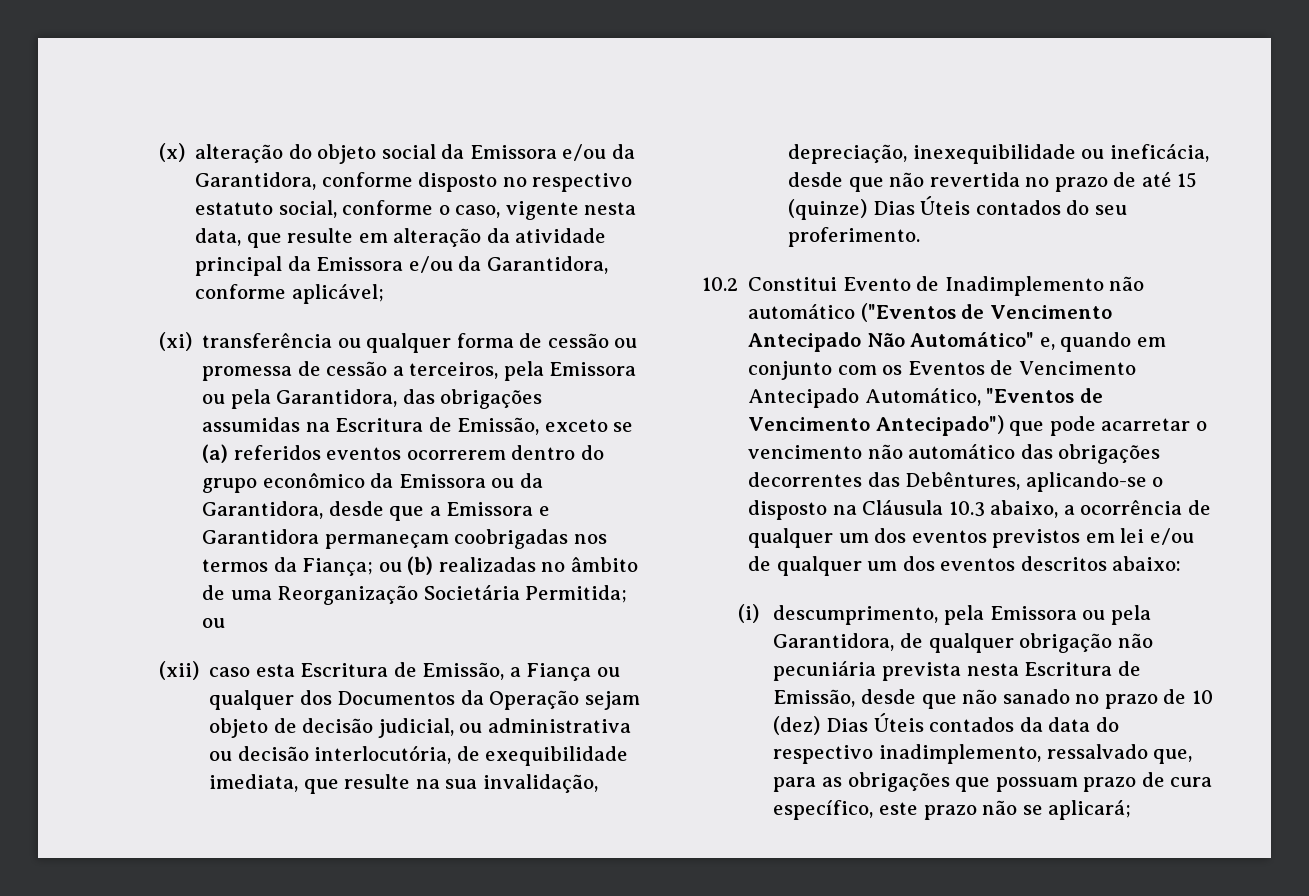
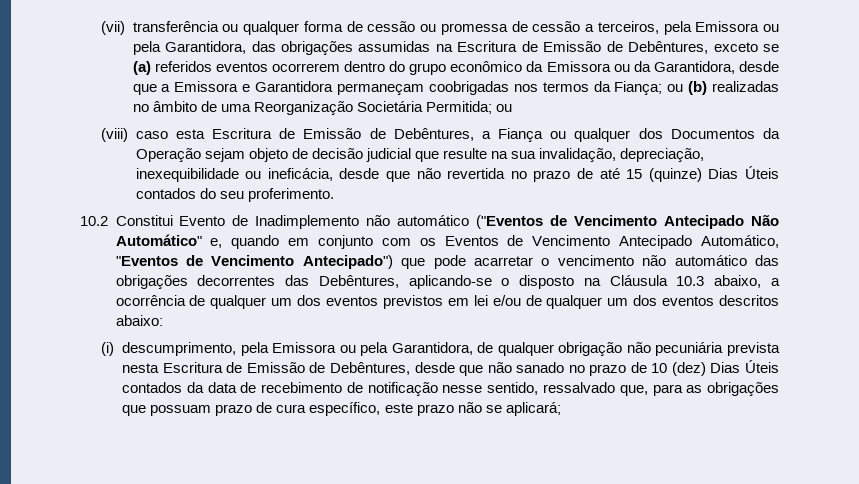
- (x) alteração do objeto social da Emissora e/ou da Garantidora, conforme disposto no respectivo estatuto social, conforme o caso, vigente nesta data, que resulte em alteração da atividade principal da Emissora e/ou da Garantidora, conforme aplicável;
- (xi) transferência ou qualquer forma de cessão ou promessa de cessão a terceiros, pela Emissora ou pela Garantidora, das obrigações assumidas na Escritura de Emissão, exceto se (a) referidos eventos ocorrerem dentro do grupo econômico da Emissora ou da Garantidora, desde que a Emissora e Garantidora permaneçam coobrigadas nos termos da Fiança;
+ (vii) transferência ou qualquer forma de cessão ou promessa de cessão a terceiros, pela Emissora ou pela Garantidora, das obrigações assumidas na Escritura de Emissão de Debêntures, exceto se (a) referidos eventos ocorrerem dentro do grupo econômico da Emissora ou da Garantidora, desde que a Emissora e Garantidora permaneçam coobrigadas nos termos da Fiança;
- (xii) caso esta Escritura de Emissão, a Fiança ou qualquer dos Documentos da Operação sejam objeto de decisão judicial, ou administrativa ou decisão interlocutória, de exequibilidade imediata, que resulte na sua invalidação, depreciação, inexequibilidade ou ineficácia, desde que não revertida no prazo de até 15 (quinze) Dias Úteis contados do seu proferimento.
+ (viii) caso esta Escritura de Emissão de Debêntures, a Fiança ou qualquer dos Documentos da Operação sejam objeto de decisão judicial que resulte na sua invalidação, depreciação, inexequibilidade ou ineficácia, desde que não revertida no prazo de até 15 (quinze) Dias Úteis contados do seu proferimento.
- (i) descumprimento, pela Emissora ou pela Garantidora, de qualquer obrigação não pecuniária prevista nesta Escritura de Emissão, desde que não sanado no prazo de 10 (dez) Dias Úteis contados da data do respectivo inadimplemento, ressalvado que, para as obrigações que possuam prazo de cura específico, este prazo não se aplicará;
+ (i) descumprimento, pela Emissora ou pela Garantidora, de qualquer obrigação não pecuniária prevista nesta Escritura de Emissão de Debêntures, desde que não sanado no prazo de 10 (dez) Dias Úteis contados da data de recebimento de notificação nesse sentido, ressalvado que, para as obrigações que possuam prazo de cura específico, este prazo não se aplicará;

